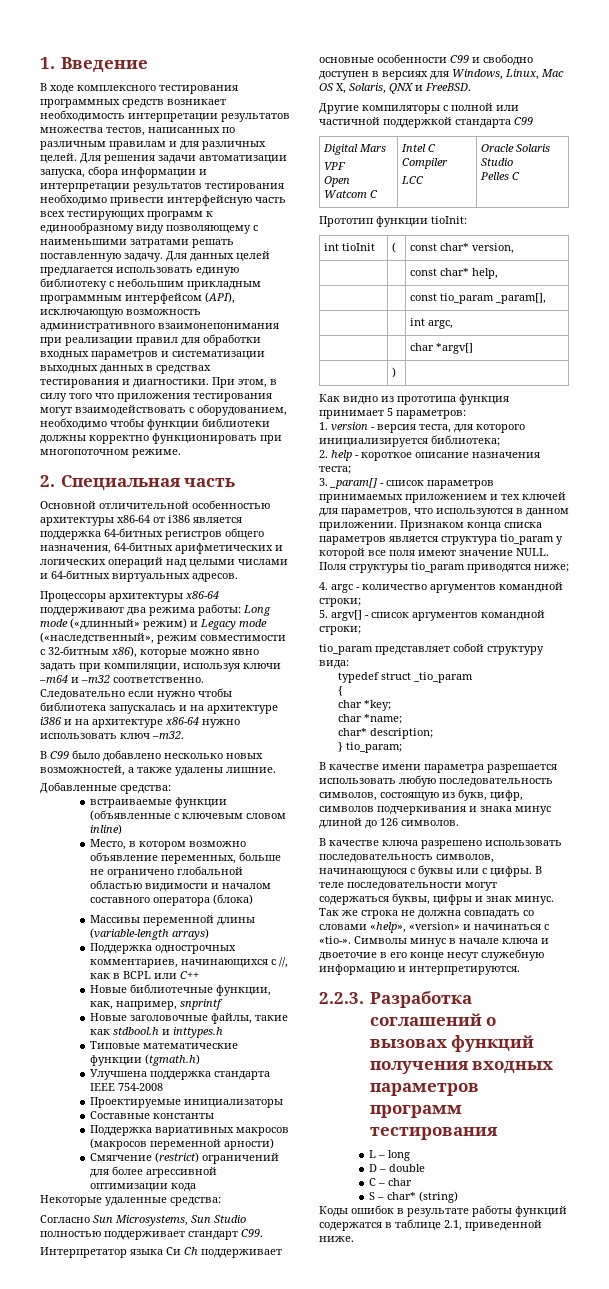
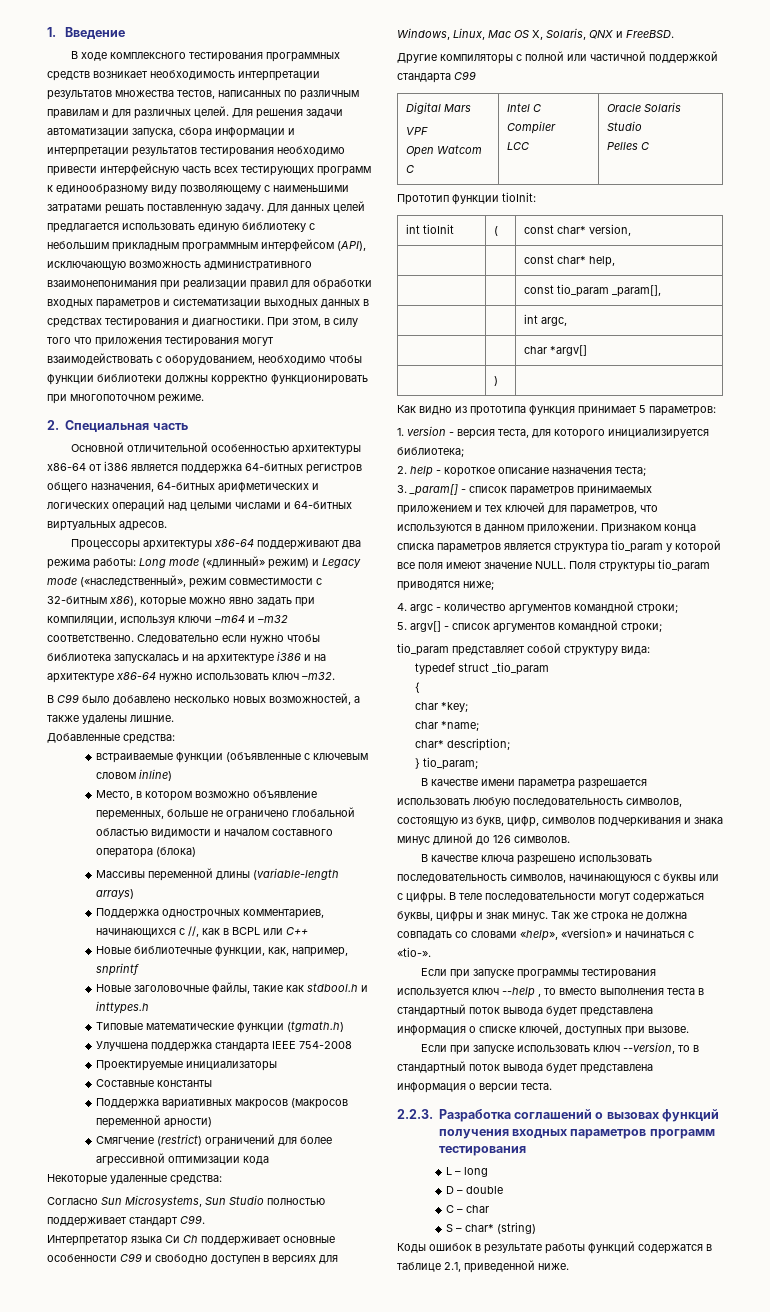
- Так же строка не должна совпадать со словами «help», «version» и начинаться с «tio-». Символы минус в начале ключа и двоеточие в его конце несут служебную информацию и интерпретируются.
+ Так же строка не должна совпадать со словами «help», «version» и начинаться с «tio-».
+ Если при запуске программы тестирования используется ключ --help , то вместо выполнения теста в стандартный поток вывода будет представлена информация о списке ключей, доступных при вызове.
+ Если при запуске использовать ключ --version, то в стандартный поток вывода будет представлена информация о версии теста.

